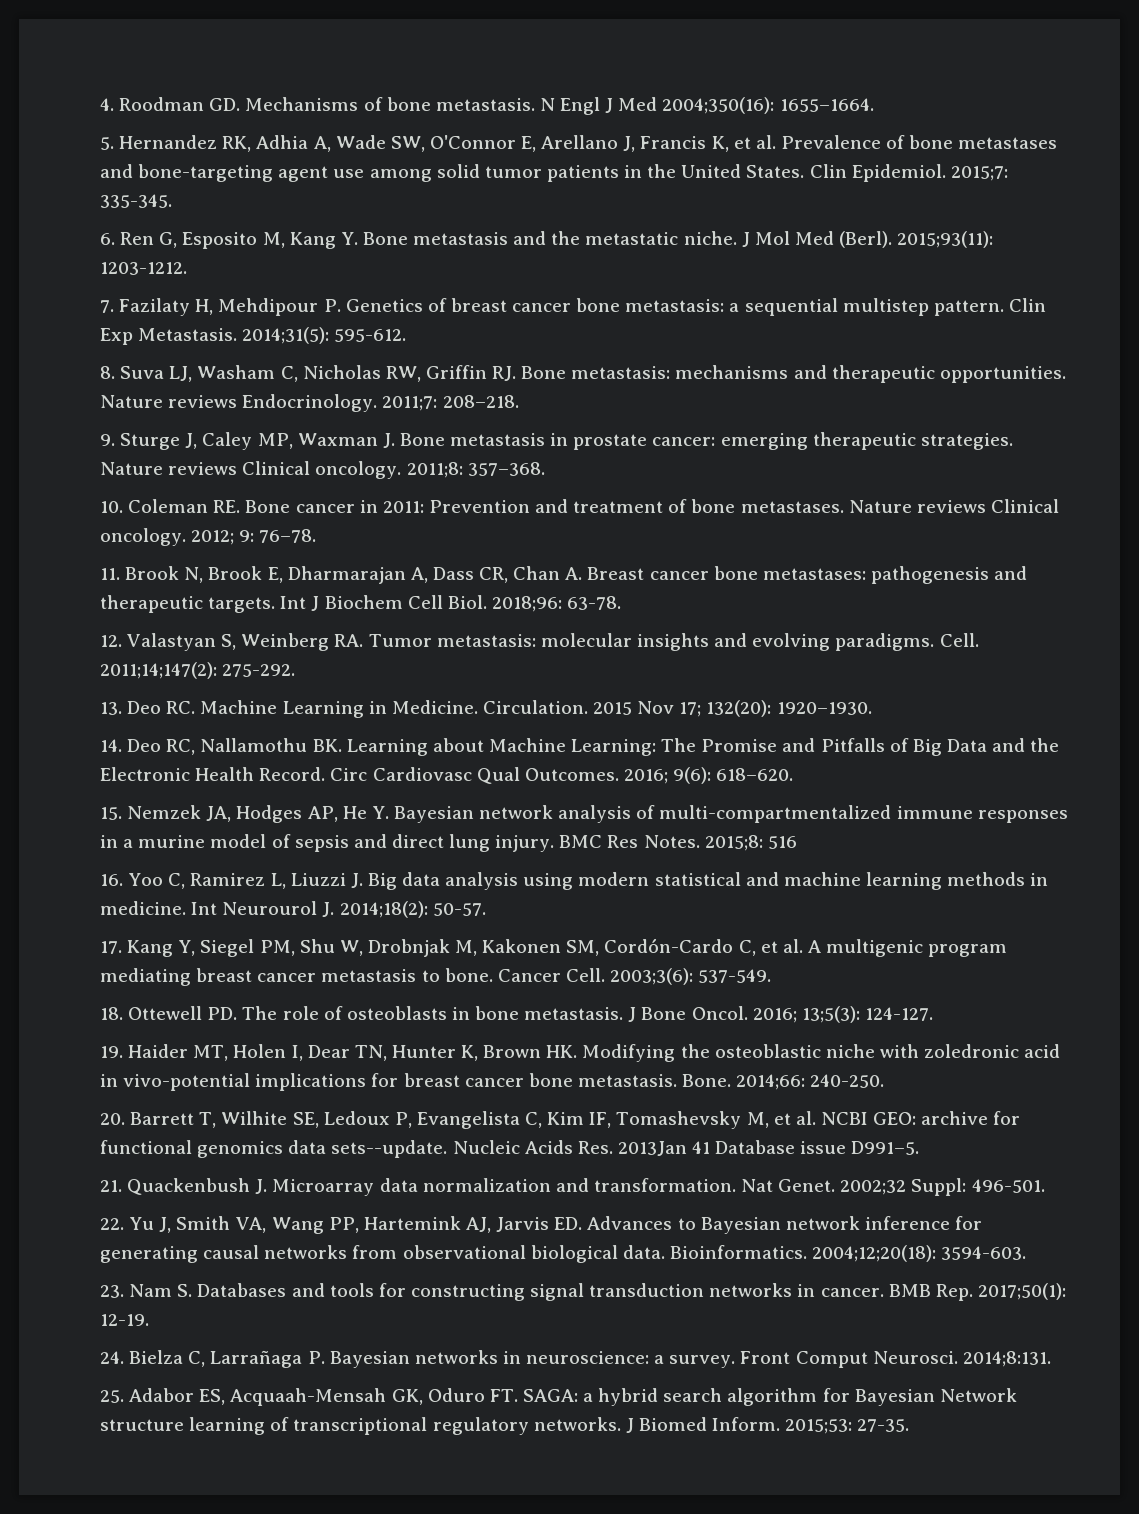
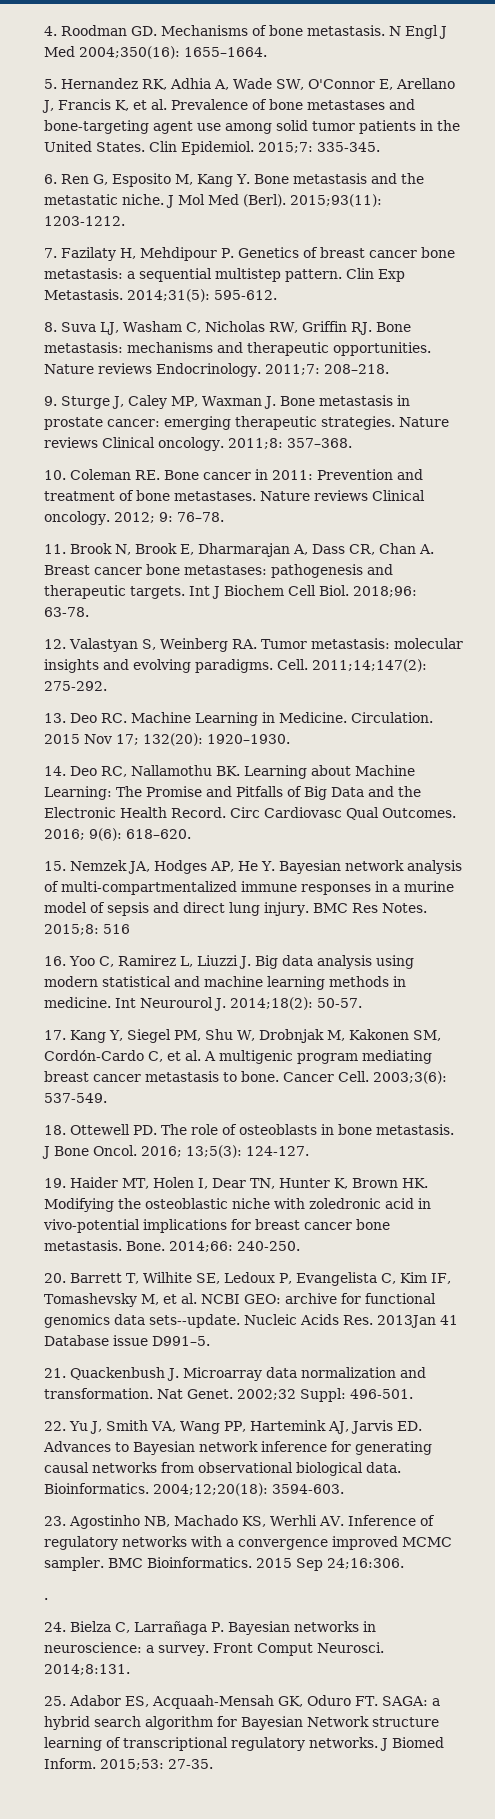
- 23. Nam S. Databases and tools for constructing signal transduction networks in cancer. BMB Rep. 2017;50(1): 12-19.
+ 23. Agostinho NB, Machado KS, Werhli AV. Inference of regulatory networks with a convergence improved MCMC sampler. BMC Bioinformatics. 2015 Sep 24;16:306.
+ .

